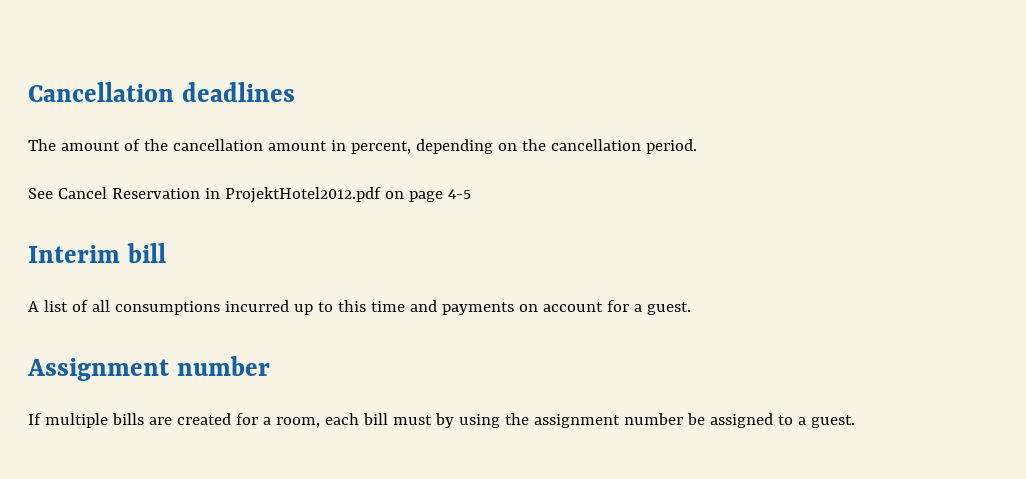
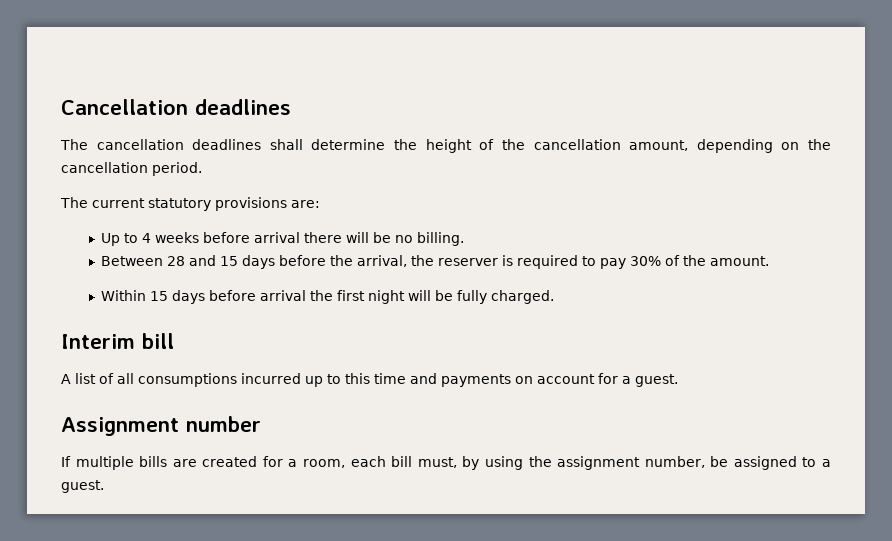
- The amount of the cancellation amount in percent, depending on the cancellation period.
+ The cancellation deadlines shall determine the height of the cancellation amount, depending on the cancellation period.
- See Cancel Reservation in ProjektHotel2012.pdf on page 4-5
+ The current statutory provisions are:
+ Up to 4 weeks before arrival there will be no billing.
+ Between 28 and 15 days before the arrival, the reserver is required to pay 30% of the amount.
+ Within 15 days before arrival the first night will be fully charged.
- If multiple bills are created for a room, each bill must by using the assignment number be assigned to a guest.
+ If multiple bills are created for a room, each bill must, by using the assignment number, be assigned to a guest.

